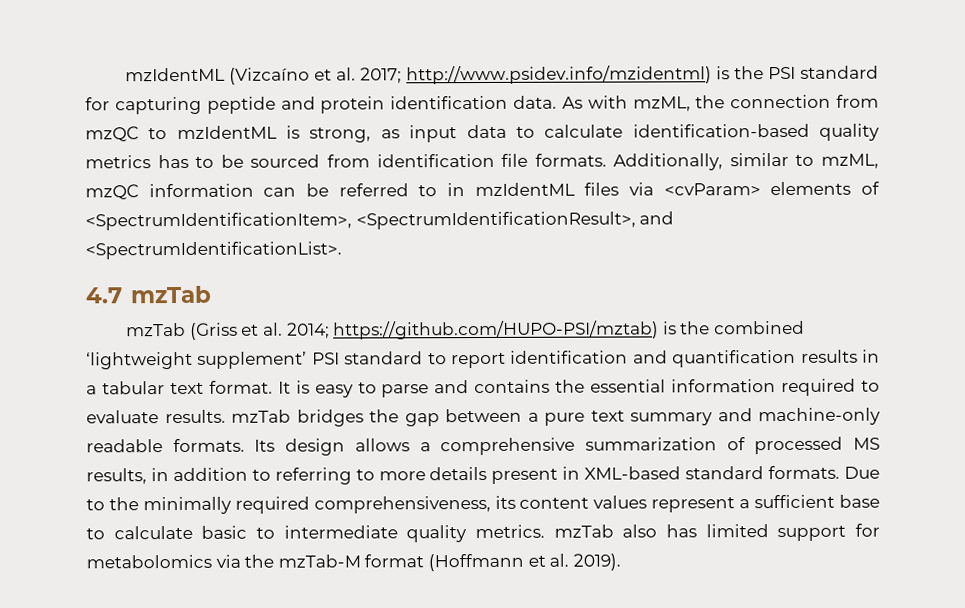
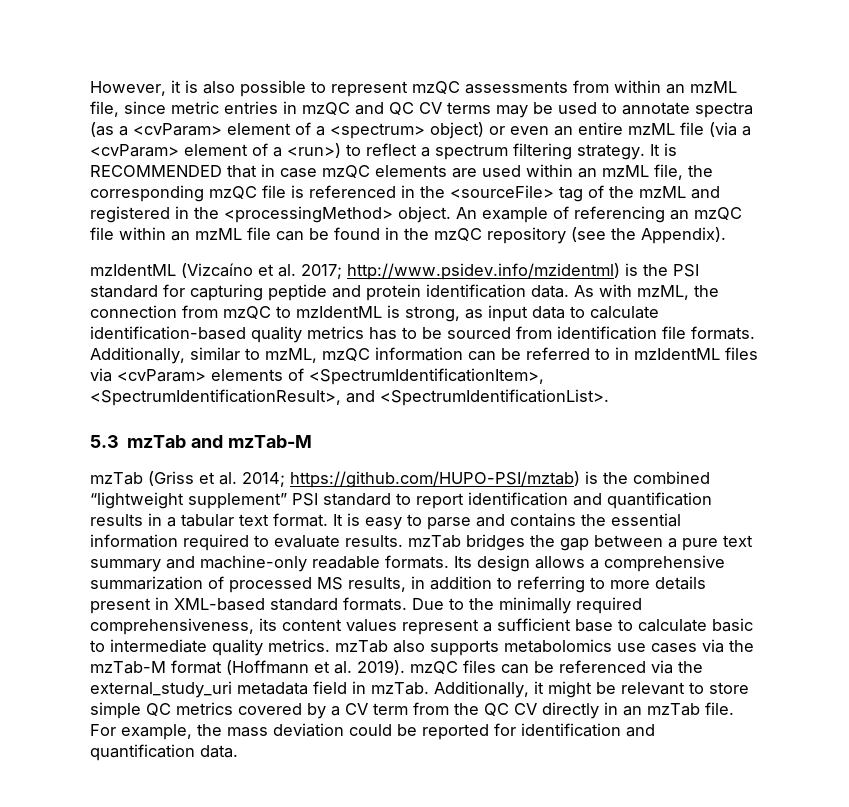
+ However, it is also possible to represent mzQC assessments from within an mzML file, since metric entries in mzQC and QC CV terms may be used to annotate spectra (as a <cvParam> element of a <spectrum> object) or even an entire mzML file (via a <cvParam> element of a <run>) to reflect a spectrum filtering strategy. It is RECOMMENDED that in case mzQC elements are used within an mzML file, the corresponding mzQC file is referenced in the <sourceFile> tag of the mzML and registered in the <processingMethod> object. An example of referencing an mzQC file within an mzML file can be found in the mzQC repository (see the Appendix).
- 4.7 mzTab
+ 5.3 mzTab and mzTab-M
- mzTab (Griss et al. 2014; https://github.com/HUPO-PSI/mztab) is the combined ‘lightweight supplement’ PSI standard to report identification and quantification results in a tabular text format.
+ mzTab (Griss et al. 2014; https://github.com/HUPO-PSI/mztab) is the combined “lightweight supplement” PSI standard to report identification and quantification results in a tabular text format.
- Due to the minimally required comprehensiveness, its content values represent a sufficient base to calculate basic to intermediate quality metrics. mzTab also has limited support for metabolomics via the mzTab-M format (Hoffmann et al. 2019).
+ Due to the minimally required comprehensiveness, its content values represent a sufficient base to calculate basic to intermediate quality metrics. mzTab also supports metabolomics use cases via the mzTab-M format (Hoffmann et al. 2019). mzQC files can be referenced via the external_study_uri metadata field in mzTab. Additionally, it might be relevant to store simple QC metrics covered by a CV term from the QC CV directly in an mzTab file. For example, the mass deviation could be reported for identification and quantification data.

